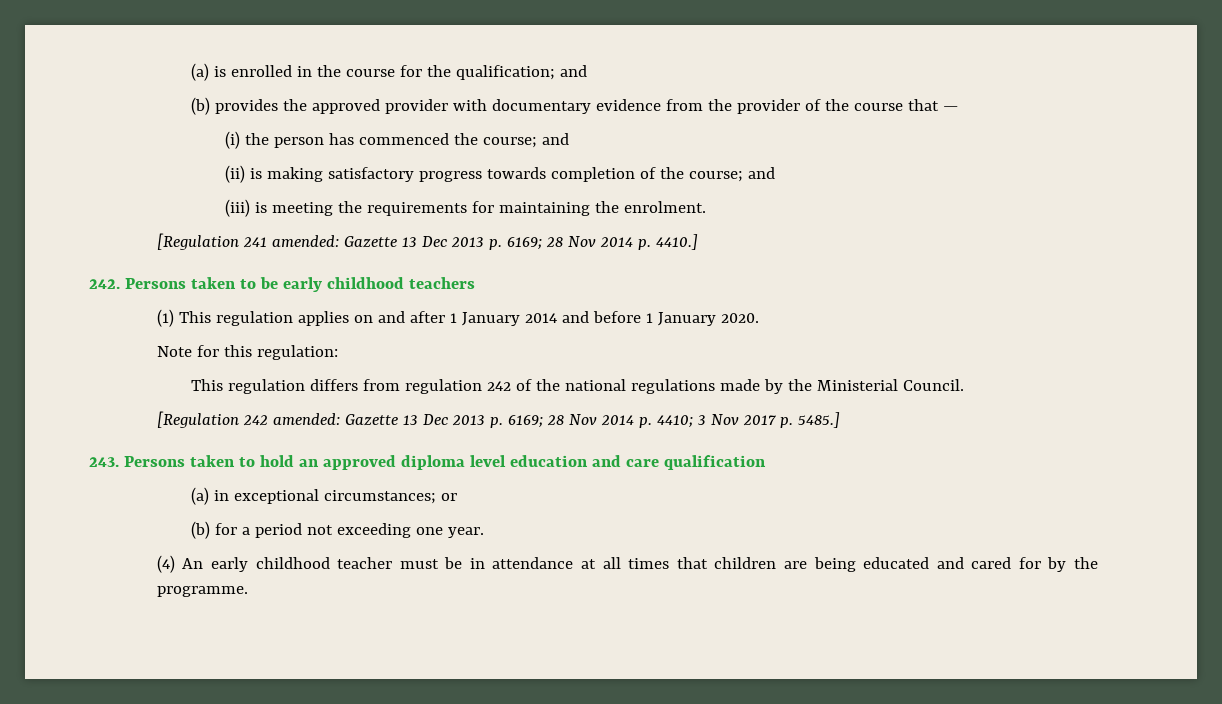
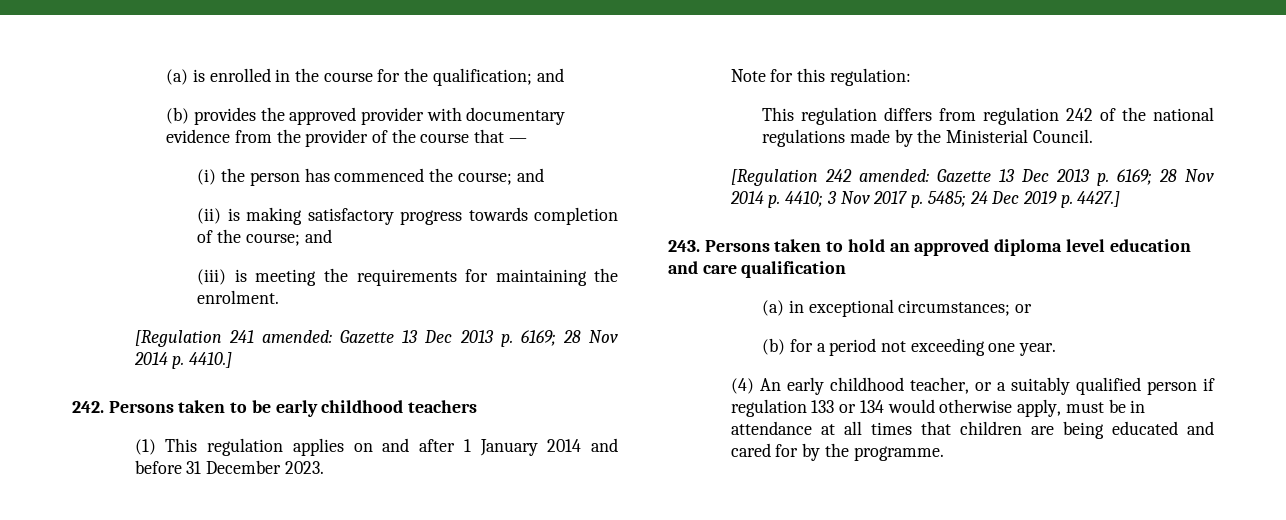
- (1) This regulation applies on and after 1 January 2014 and before 1 January 2020.
+ (1) This regulation applies on and after 1 January 2014 and before 31 December 2023.
- [Regulation 242 amended: Gazette 13 Dec 2013 p. 6169; 28 Nov 2014 p. 4410; 3 Nov 2017 p. 5485.]
+ [Regulation 242 amended: Gazette 13 Dec 2013 p. 6169; 28 Nov 2014 p. 4410; 3 Nov 2017 p. 5485; 24 Dec 2019 p. 4427.]
- (4) An early childhood teacher must be in attendance at all times that children are being educated and cared for by the programme.
+ (4) An early childhood teacher, or a suitably qualified person if regulation 133 or 134 would otherwise apply, must be in attendance at all times that children are being educated and cared for by the programme.

